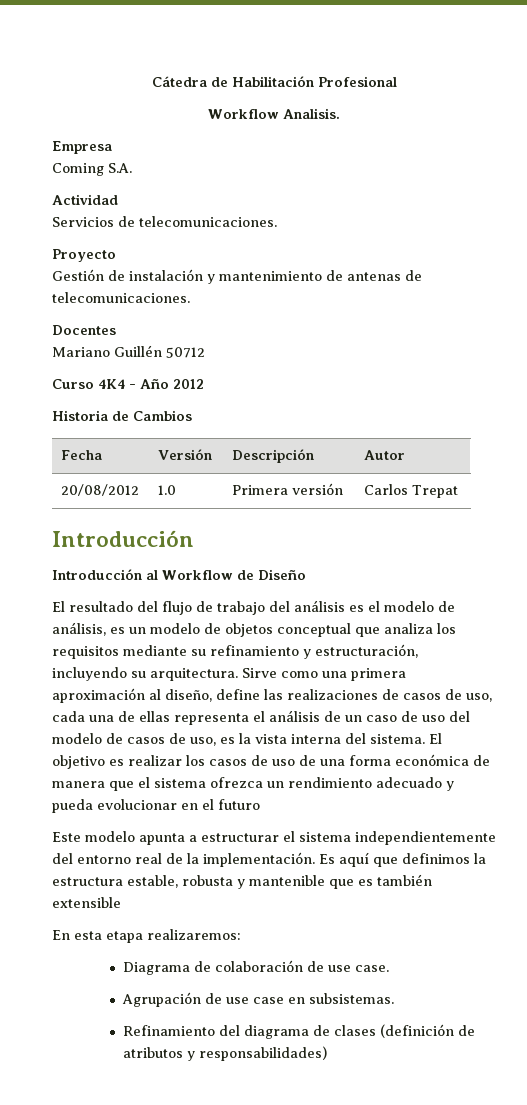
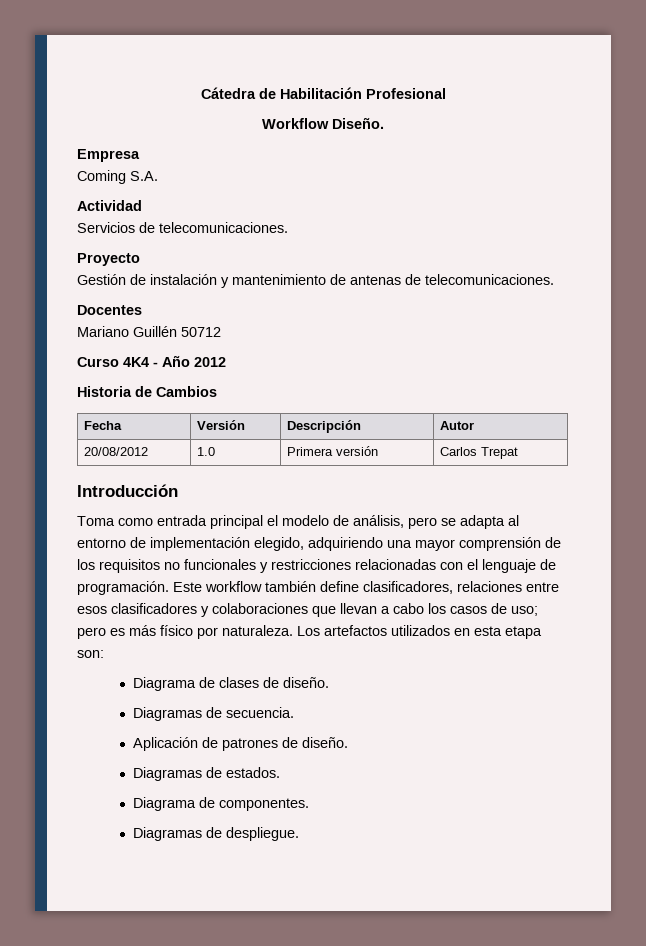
- Workflow Analisis.
+ Workflow Diseño.
- Introducción al Workflow de Diseño
- El resultado del flujo de trabajo del análisis es el modelo de análisis, es un modelo de objetos conceptual que analiza los requisitos mediante su refinamiento y estructuración, incluyendo su arquitectura. Sirve como una primera aproximación al diseño, define las realizaciones de casos de uso, cada una de ellas representa el análisis de un caso de uso del modelo de casos de uso, es la vista interna del sistema. El objetivo es realizar los casos de uso de una forma económica de manera que el sistema ofrezca un rendimiento adecuado y pueda evolucionar en el futuro
- Este modelo apunta a estructurar el sistema independientemente del entorno real de la implementación. Es aquí que definimos la estructura estable, robusta y mantenible que es también extensible
- En esta etapa realizaremos:
- Diagrama de colaboración de use case.
- Agrupación de use case en subsistemas.
- Refinamiento del diagrama de clases (definición de atributos y responsabilidades)
+ Toma como entrada principal el modelo de análisis, pero se adapta al entorno de implementación elegido, adquiriendo una mayor comprensión de los requisitos no funcionales y restricciones relacionadas con el lenguaje de programación. Este workflow también define clasificadores, relaciones entre esos clasificadores y colaboraciones que llevan a cabo los casos de uso; pero es más físico por naturaleza. Los artefactos utilizados en esta etapa son:
+ Diagrama de clases de diseño.
+ Diagramas de secuencia.
+ Aplicación de patrones de diseño.
+ Diagramas de estados.
+ Diagrama de componentes.
+ Diagramas de despliegue.

